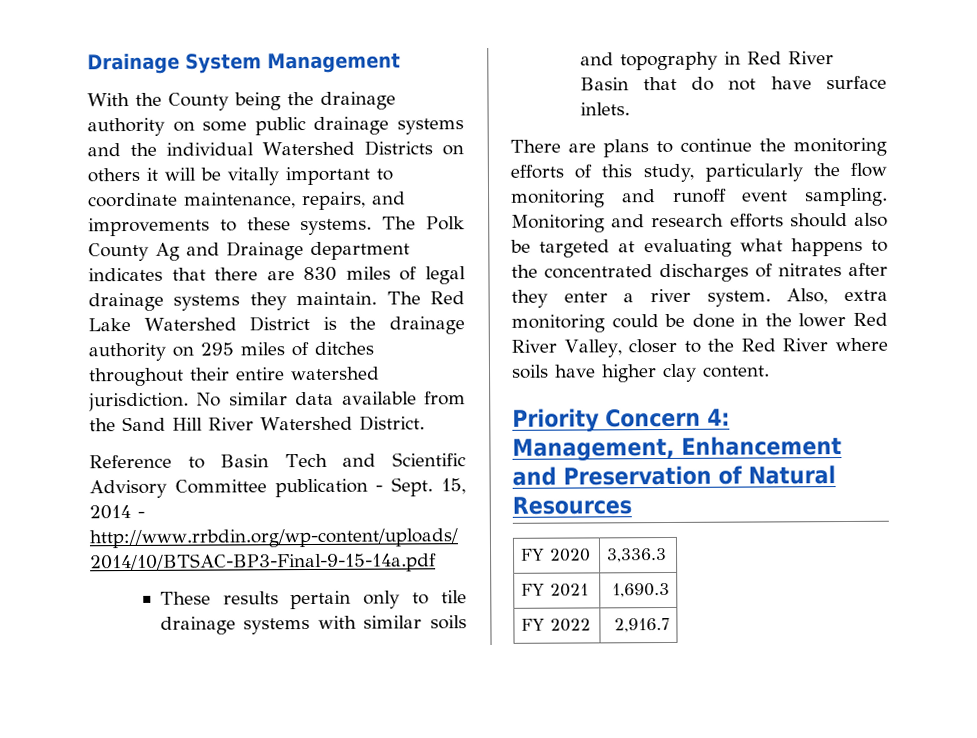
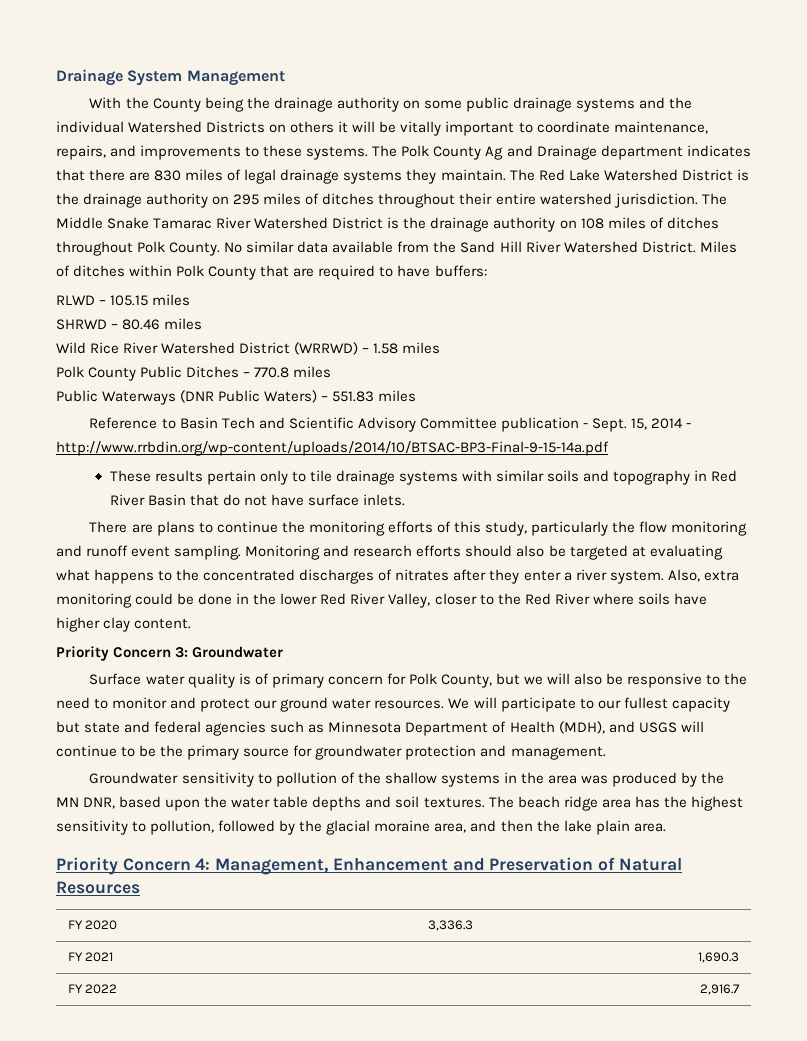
+ The Middle Snake Tamarac River Watershed District is the drainage authority on 108 miles of ditches throughout Polk County.
+ Miles of ditches within Polk County that are required to have buffers:
+ RLWD – 105.15 miles
+ SHRWD – 80.46 miles
+ Wild Rice River Watershed District (WRRWD) – 1.58 miles
+ Polk County Public Ditches – 770.8 miles
+ Public Waterways (DNR Public Waters) – 551.83 miles
+ Priority Concern 3: Groundwater
+ Surface water quality is of primary concern for Polk County, but we will also be responsive to the need to monitor and protect our ground water resources. We will participate to our fullest capacity but state and federal agencies such as Minnesota Department of Health (MDH), and USGS will continue to be the primary source for groundwater protection and management.
+ Groundwater sensitivity to pollution of the shallow systems in the area was produced by the MN DNR, based upon the water table depths and soil textures. The beach ridge area has the highest sensitivity to pollution, followed by the glacial moraine area, and then the lake plain area.

